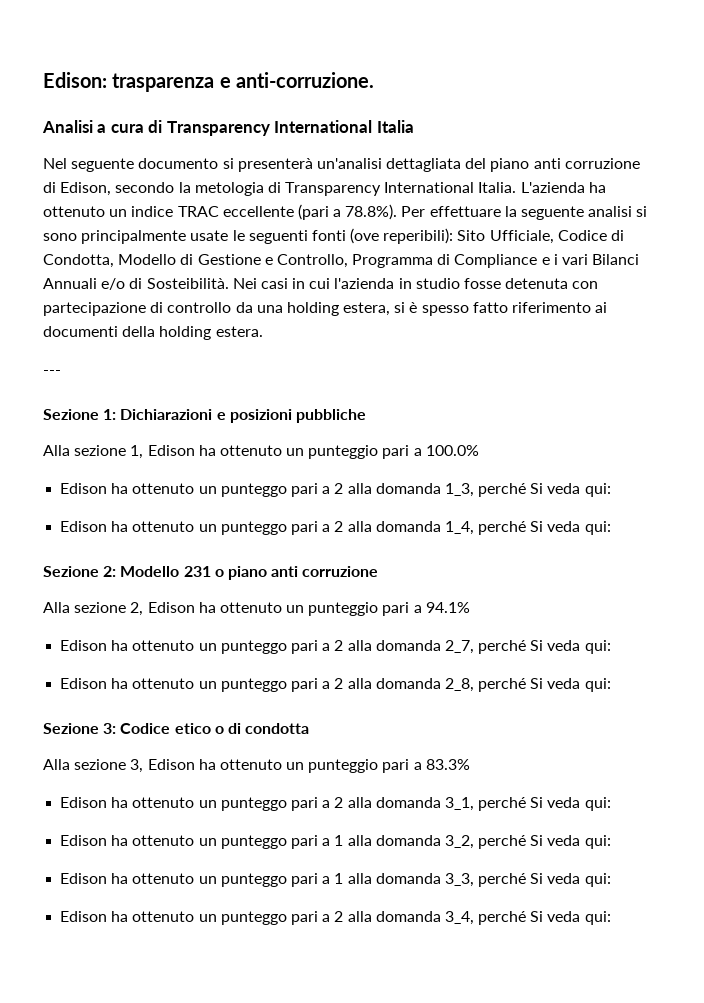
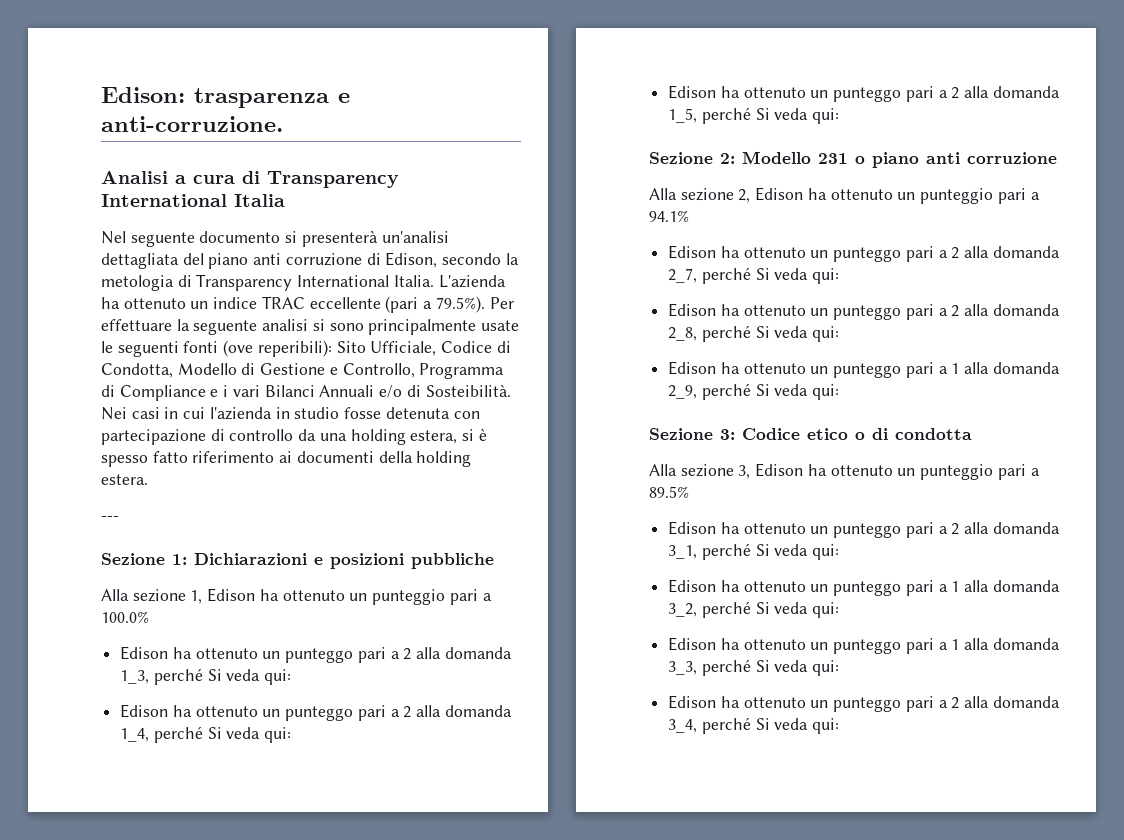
- L'azienda ha ottenuto un indice TRAC eccellente (pari a 78.8%). Per effettuare la seguente analisi si sono principalmente usate le seguenti fonti (ove reperibili): Sito Ufficiale, Codice di Condotta, Modello di Gestione e Controllo, Programma di Compliance e i vari Bilanci Annuali e/o di Sosteibilità.
+ L'azienda ha ottenuto un indice TRAC eccellente (pari a 79.5%). Per effettuare la seguente analisi si sono principalmente usate le seguenti fonti (ove reperibili): Sito Ufficiale, Codice di Condotta, Modello di Gestione e Controllo, Programma di Compliance e i vari Bilanci Annuali e/o di Sosteibilità.
+ Edison ha ottenuto un punteggo pari a 2 alla domanda 1_5, perché Si veda qui:
+ Edison ha ottenuto un punteggo pari a 1 alla domanda 2_9, perché Si veda qui:
- Alla sezione 3, Edison ha ottenuto un punteggio pari a 83.3%
+ Alla sezione 3, Edison ha ottenuto un punteggio pari a 89.5%

